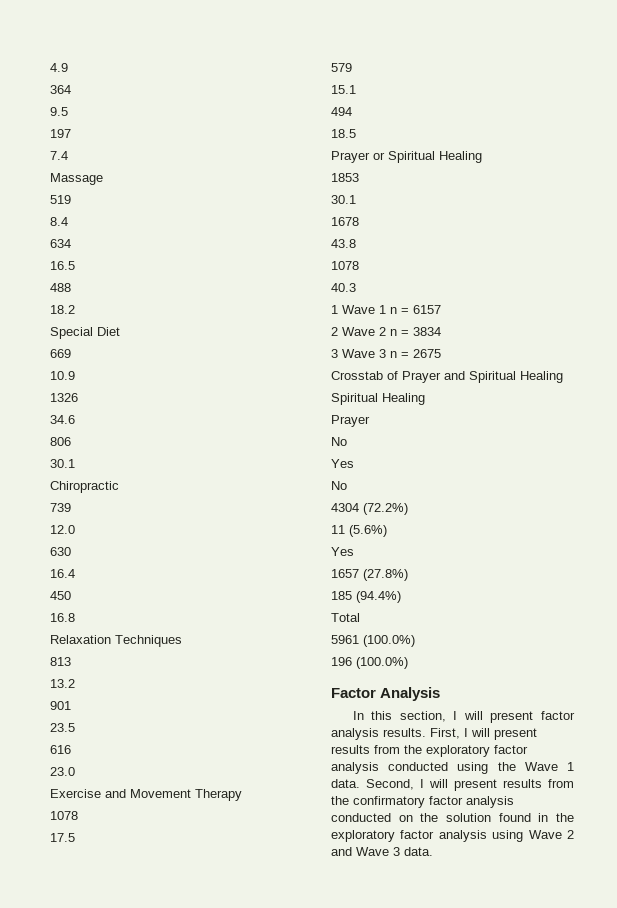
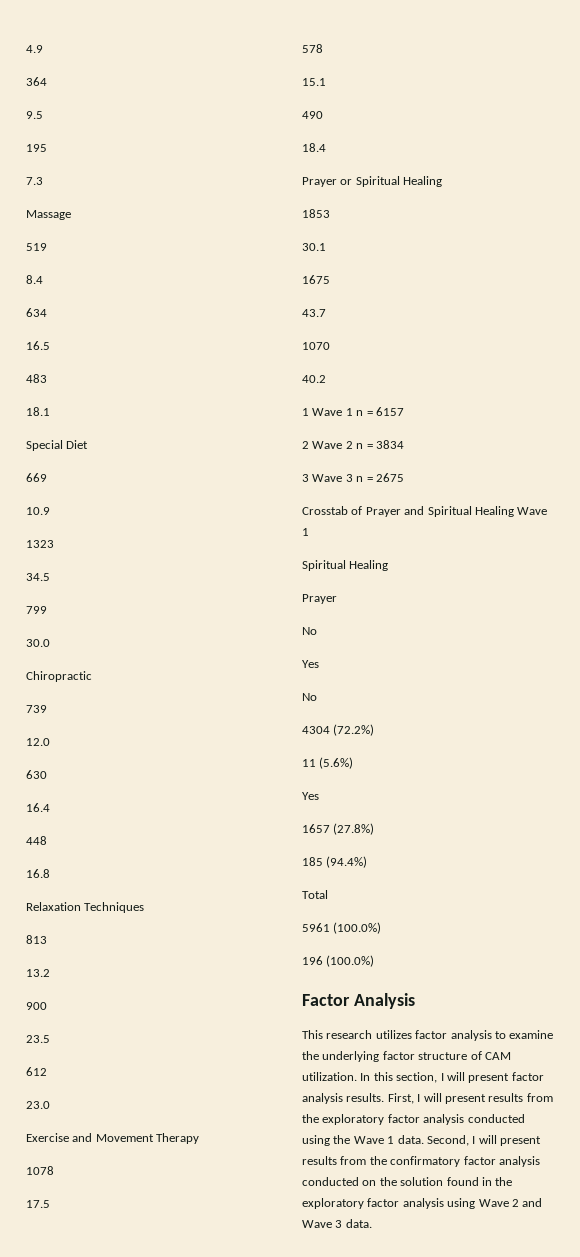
- 197
- 7.4
+ 195
+ 7.3
- 488
- 18.2
+ 483
+ 18.1
- 1326
- 34.6
- 806
- 30.1
+ 1323
+ 34.5
+ 799
+ 30.0
- 450
+ 448
- 901
+ 900
- 616
+ 612
- 579
+ 578
- 494
- 18.5
+ 490
+ 18.4
- 1678
- 43.8
- 1078
- 40.3
+ 1675
+ 43.7
+ 1070
+ 40.2
- Crosstab of Prayer and Spiritual Healing
+ Crosstab of Prayer and Spiritual Healing Wave 1
+ This research utilizes factor analysis to examine the underlying factor structure of CAM utilization.

